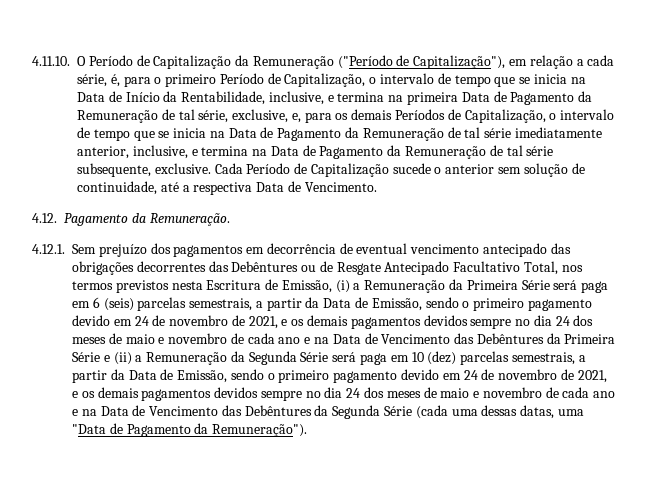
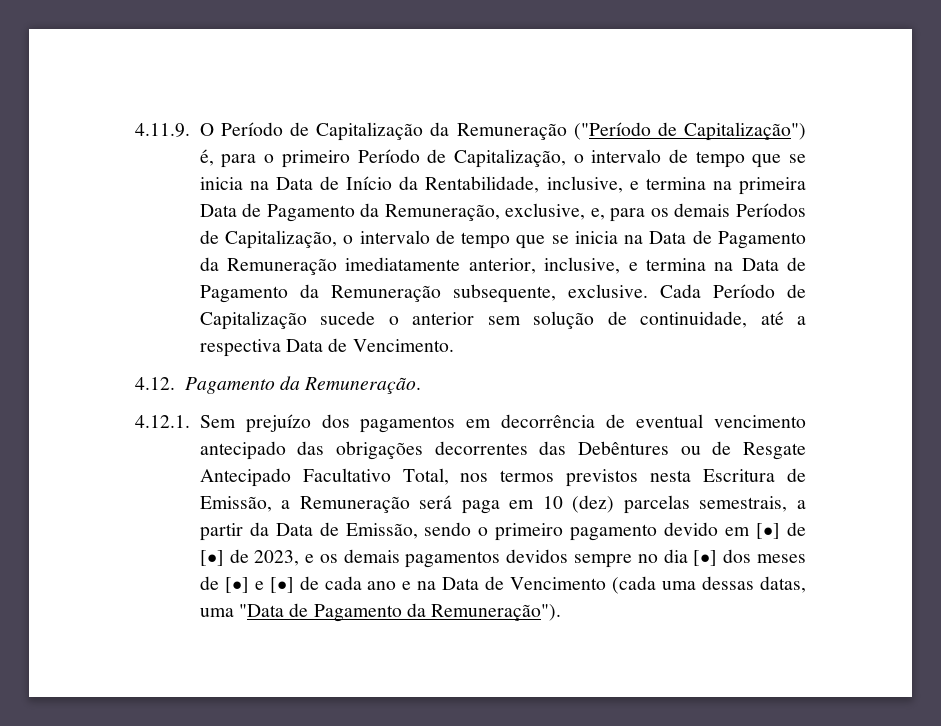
- 4.11.10. O Período de Capitalização da Remuneração ("Período de Capitalização"), em relação a cada série, é, para o primeiro Período de Capitalização, o intervalo de tempo que se inicia na Data de Início da Rentabilidade, inclusive, e termina na primeira Data de Pagamento da Remuneração de tal série, exclusive, e, para os demais Períodos de Capitalização, o intervalo de tempo que se inicia na Data de Pagamento da Remuneração de tal série imediatamente anterior, inclusive, e termina na Data de Pagamento da Remuneração de tal série subsequente, exclusive.
+ 4.11.9. O Período de Capitalização da Remuneração ("Período de Capitalização") é, para o primeiro Período de Capitalização, o intervalo de tempo que se inicia na Data de Início da Rentabilidade, inclusive, e termina na primeira Data de Pagamento da Remuneração, exclusive, e, para os demais Períodos de Capitalização, o intervalo de tempo que se inicia na Data de Pagamento da Remuneração imediatamente anterior, inclusive, e termina na Data de Pagamento da Remuneração subsequente, exclusive.
- 4.12.1. Sem prejuízo dos pagamentos em decorrência de eventual vencimento antecipado das obrigações decorrentes das Debêntures ou de Resgate Antecipado Facultativo Total, nos termos previstos nesta Escritura de Emissão, (i) a Remuneração da Primeira Série será paga em 6 (seis) parcelas semestrais, a partir da Data de Emissão, sendo o primeiro pagamento devido em 24 de novembro de 2021, e os demais pagamentos devidos sempre no dia 24 dos meses de maio e novembro de cada ano e na Data de Vencimento das Debêntures da Primeira Série e (ii) a Remuneração da Segunda Série será paga em 10 (dez) parcelas semestrais, a partir da Data de Emissão, sendo o primeiro pagamento devido em 24 de novembro de 2021, e os demais pagamentos devidos sempre no dia 24 dos meses de maio e novembro de cada ano e na Data de Vencimento das Debêntures da Segunda Série (cada uma dessas datas, uma "Data de Pagamento da Remuneração").
+ 4.12.1. Sem prejuízo dos pagamentos em decorrência de eventual vencimento antecipado das obrigações decorrentes das Debêntures ou de Resgate Antecipado Facultativo Total, nos termos previstos nesta Escritura de Emissão, a Remuneração será paga em 10 (dez) parcelas semestrais, a partir da Data de Emissão, sendo o primeiro pagamento devido em [•] de [•] de 2023, e os demais pagamentos devidos sempre no dia [•] dos meses de [•] e [•] de cada ano e na Data de Vencimento (cada uma dessas datas, uma "Data de Pagamento da Remuneração").

